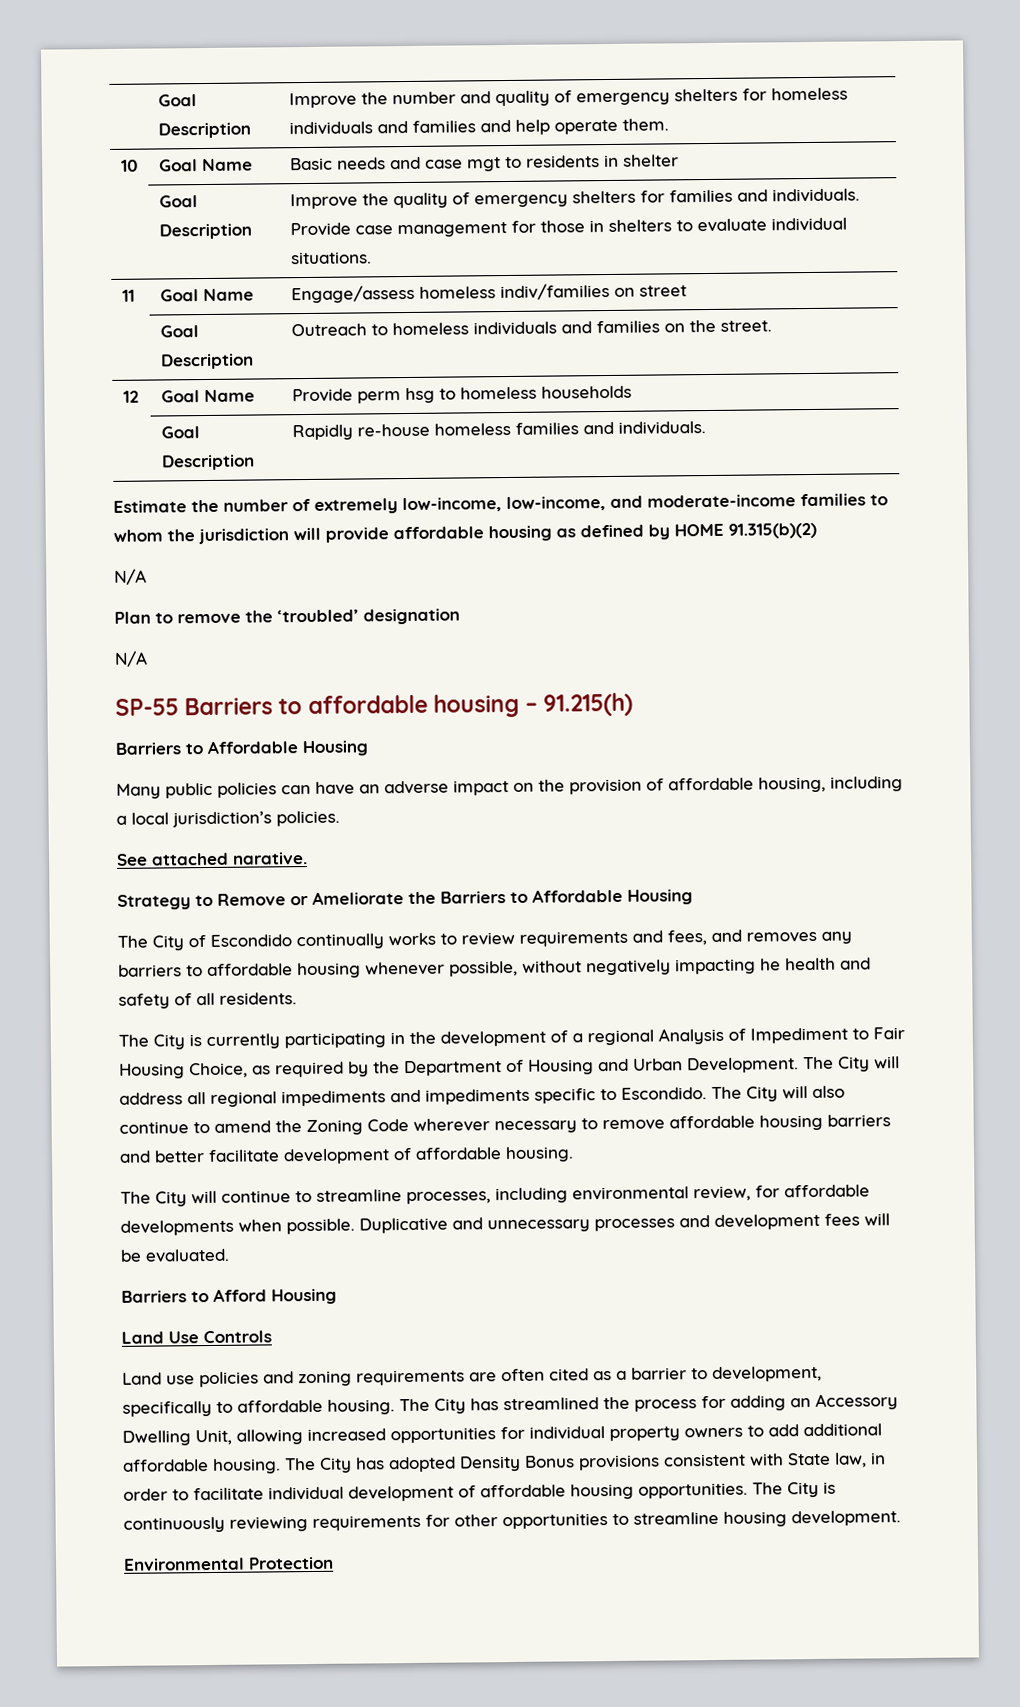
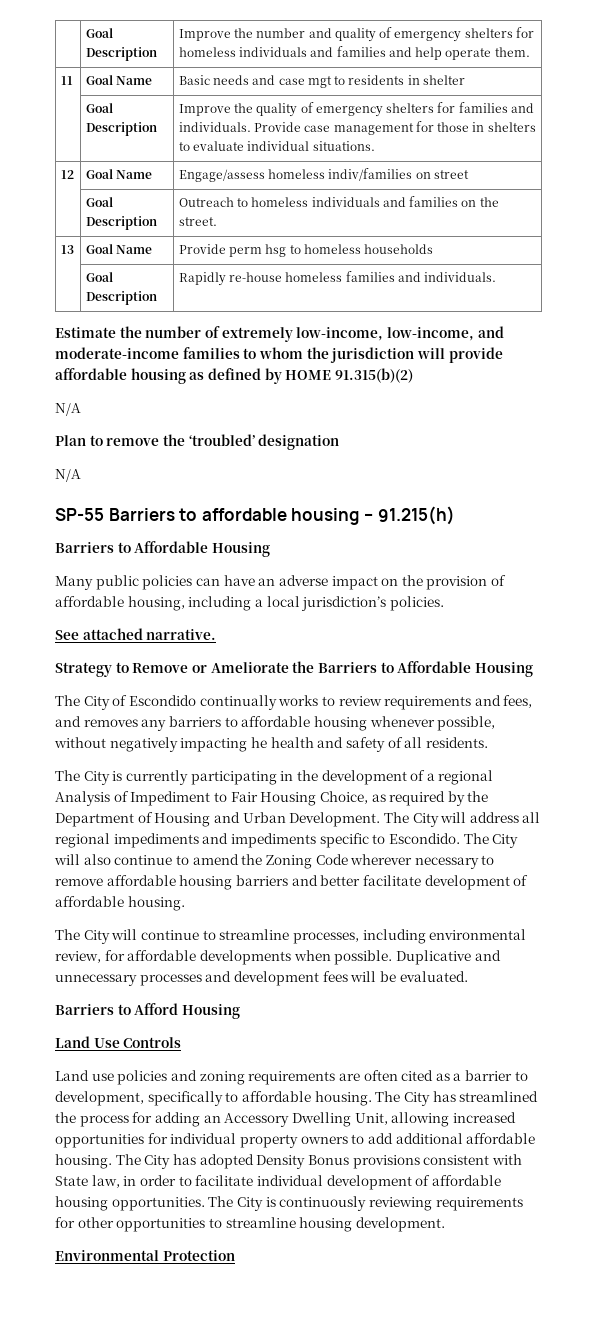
- 10 | Goal Name | Basic needs and case mgt to residents in shelter
+ 11 | Goal Name | Basic needs and case mgt to residents in shelter
- 11 | Goal Name | Engage/assess homeless indiv/families on street
+ 12 | Goal Name | Engage/assess homeless indiv/families on street
- 12 | Goal Name | Provide perm hsg to homeless households
+ 13 | Goal Name | Provide perm hsg to homeless households
- See attached narative.
+ See attached narrative.

